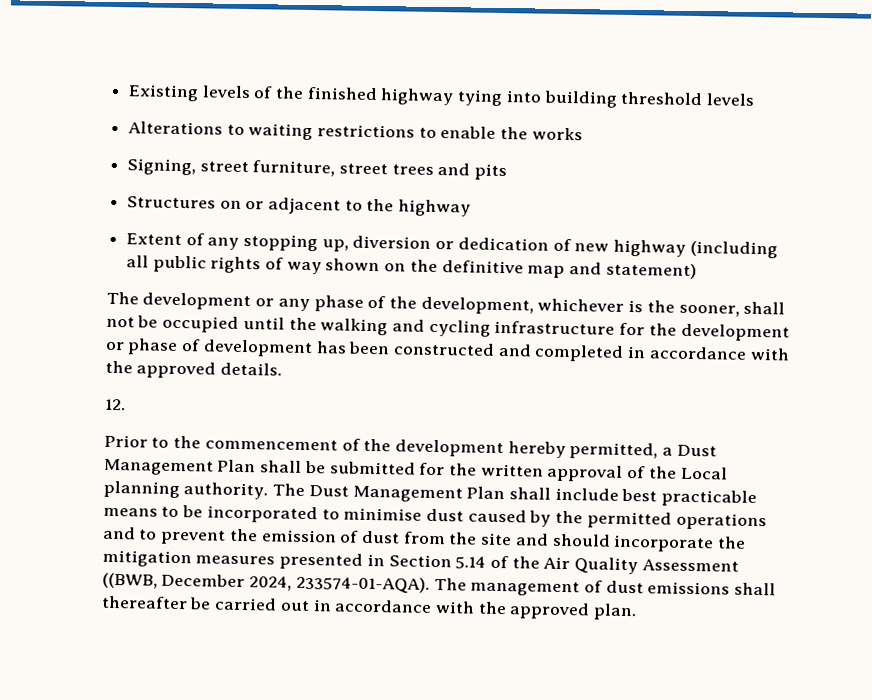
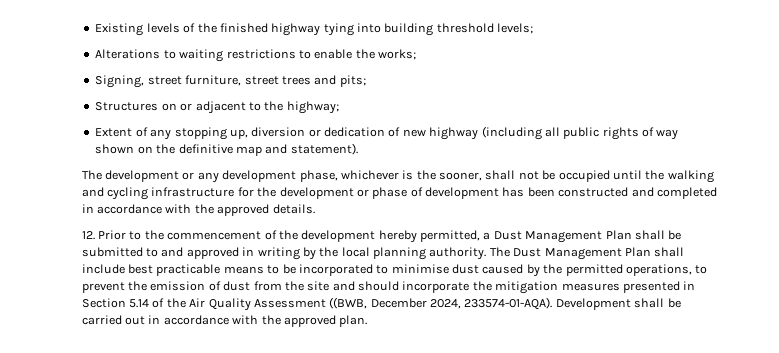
- Existing levels of the finished highway tying into building threshold levels
+ Existing levels of the finished highway tying into building threshold levels;
- Alterations to waiting restrictions to enable the works
+ Alterations to waiting restrictions to enable the works;
- Signing, street furniture, street trees and pits
+ Signing, street furniture, street trees and pits;
- Structures on or adjacent to the highway
+ Structures on or adjacent to the highway;
- Extent of any stopping up, diversion or dedication of new highway (including all public rights of way shown on the definitive map and statement)
+ Extent of any stopping up, diversion or dedication of new highway (including all public rights of way shown on the definitive map and statement).
- The development or any phase of the development, whichever is the sooner, shall not be occupied until the walking and cycling infrastructure for the development or phase of development has been constructed and completed in accordance with the approved details.
+ The development or any development phase, whichever is the sooner, shall not be occupied until the walking and cycling infrastructure for the development or phase of development has been constructed and completed in accordance with the approved details.
- 12.
- Prior to the commencement of the development hereby permitted, a Dust Management Plan shall be submitted for the written approval of the Local planning authority.
+ 12. Prior to the commencement of the development hereby permitted, a Dust Management Plan shall be submitted to and approved in writing by the local planning authority.
- The Dust Management Plan shall include best practicable means to be incorporated to minimise dust caused by the permitted operations and to prevent the emission of dust from the site and should incorporate the mitigation measures presented in Section 5.14 of the Air Quality Assessment ((BWB, December 2024, 233574-01-AQA).
+ The Dust Management Plan shall include best practicable means to be incorporated to minimise dust caused by the permitted operations, to prevent the emission of dust from the site and should incorporate the mitigation measures presented in Section 5.14 of the Air Quality Assessment ((BWB, December 2024, 233574-01-AQA).
- The management of dust emissions shall thereafter be carried out in accordance with the approved plan.
+ Development shall be carried out in accordance with the approved plan.

